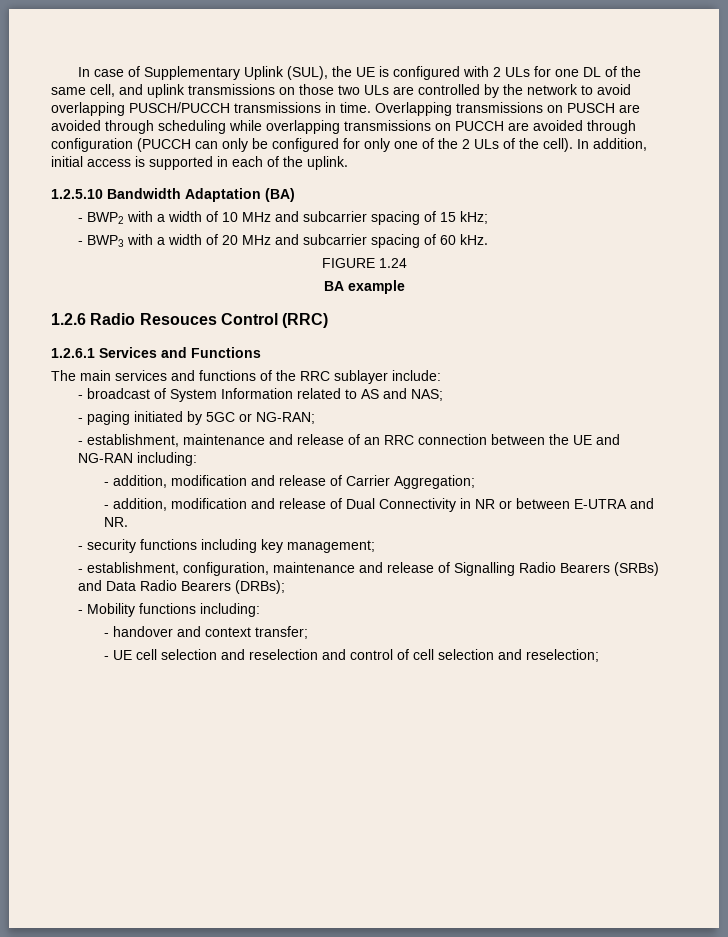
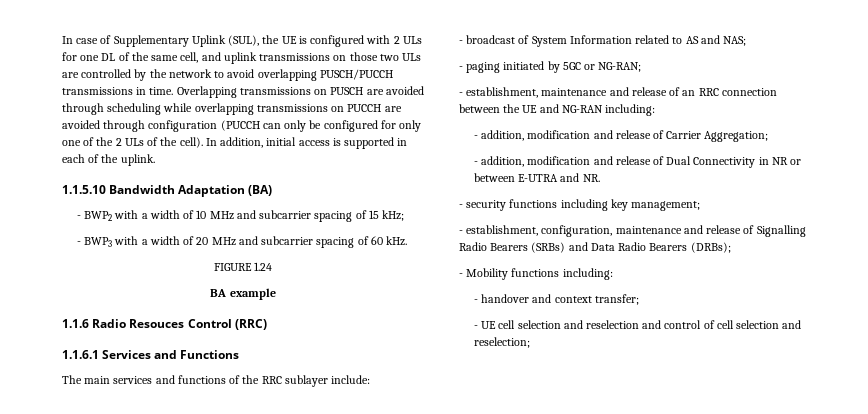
- 1.2.5.10 Bandwidth Adaptation (BA)
+ 1.1.5.10 Bandwidth Adaptation (BA)
- 1.2.6 Radio Resouces Control (RRC)
+ 1.1.6 Radio Resouces Control (RRC)
- 1.2.6.1 Services and Functions
+ 1.1.6.1 Services and Functions

